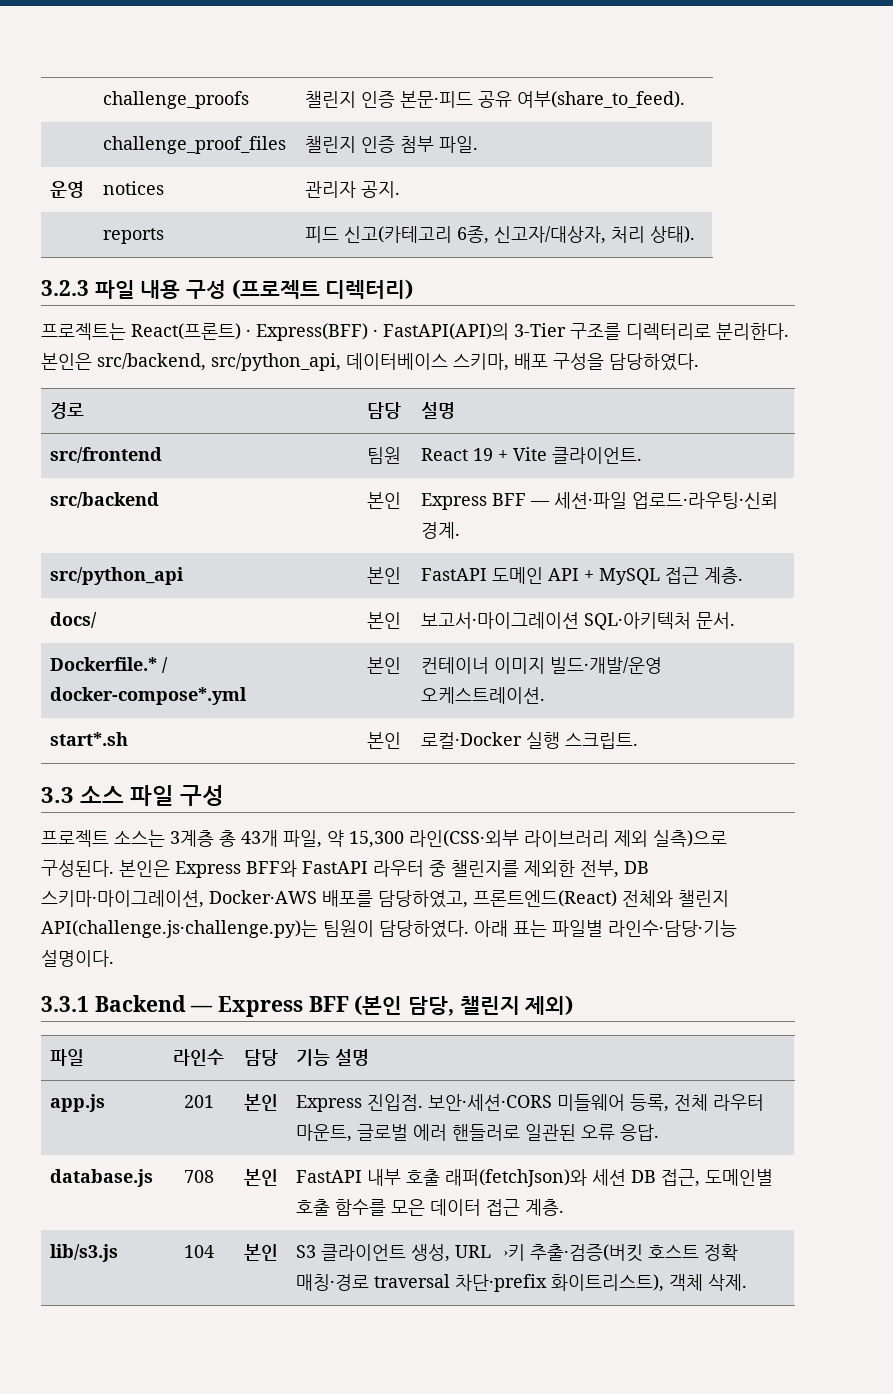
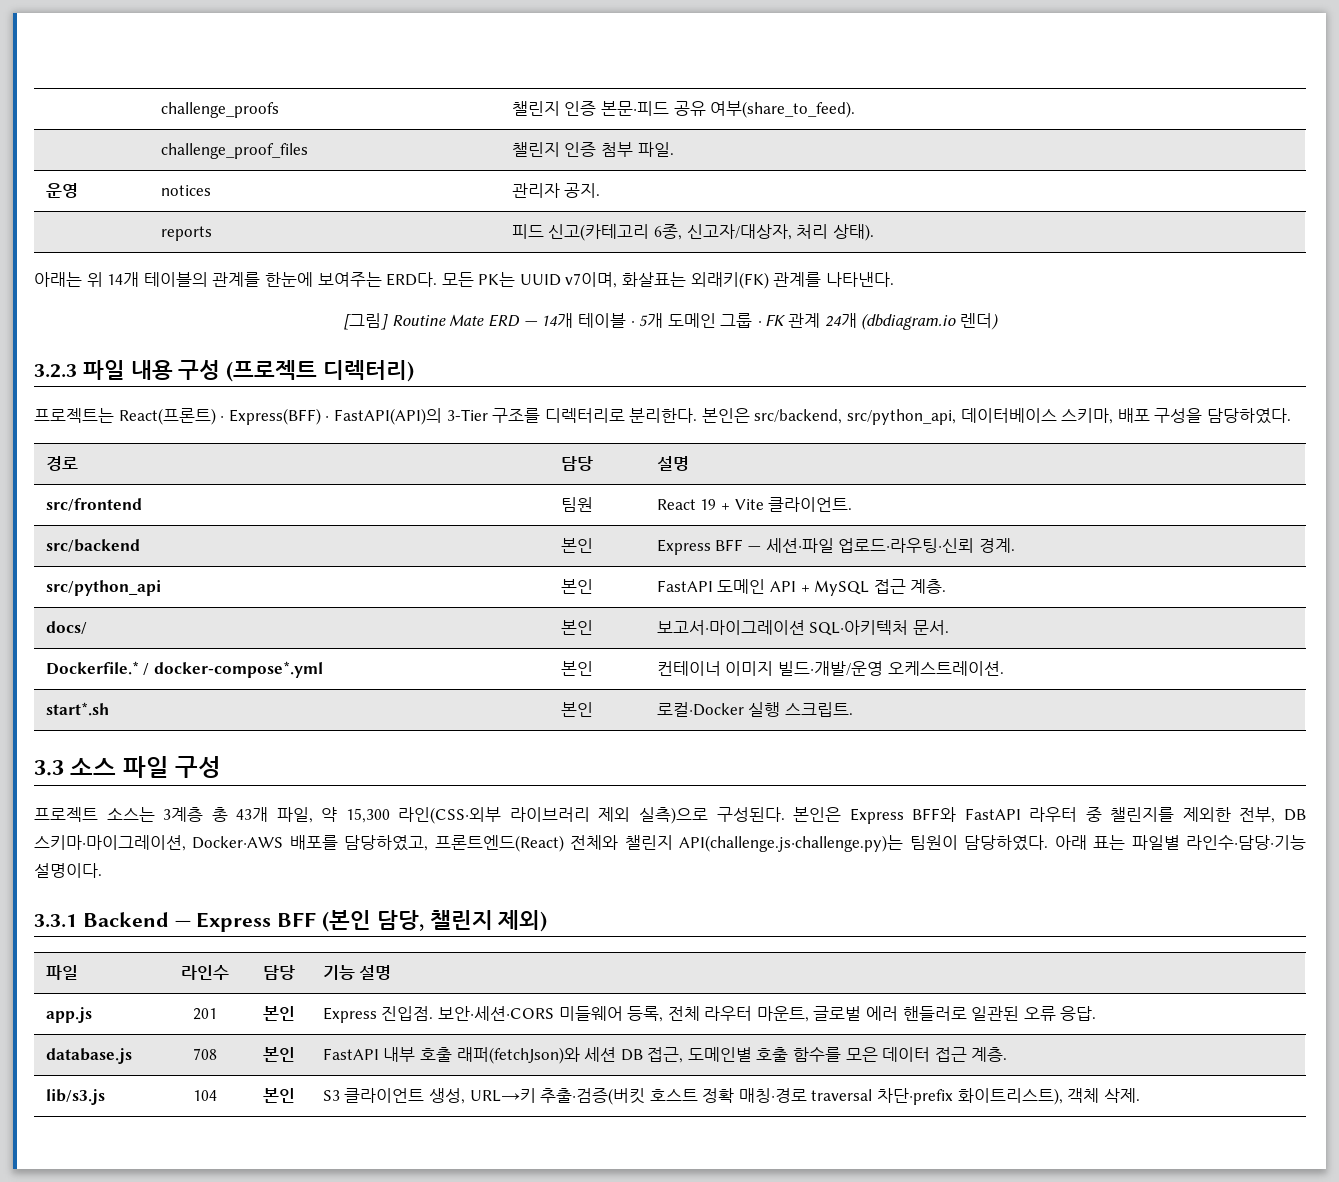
+ 아래는 위 14개 테이블의 관계를 한눈에 보여주는 ERD다. 모든 PK는 UUID v7이며, 화살표는 외래키(FK) 관계를 나타낸다.
+ [그림] Routine Mate ERD — 14개 테이블 · 5개 도메인 그룹 · FK 관계 24개 (dbdiagram.io 렌더)

